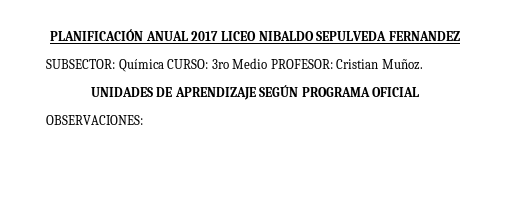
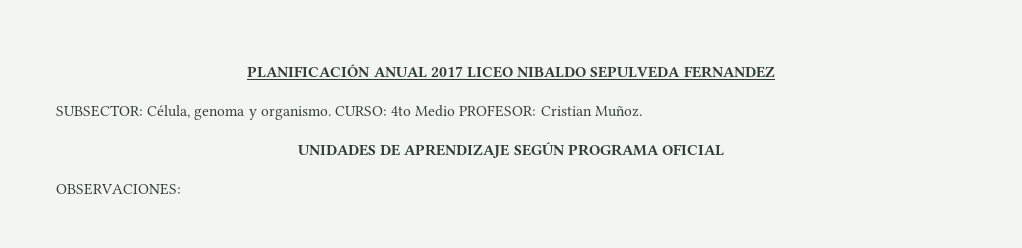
- SUBSECTOR: Química CURSO: 3ro Medio PROFESOR: Cristian Muñoz.
+ SUBSECTOR: Célula, genoma y organismo. CURSO: 4to Medio PROFESOR: Cristian Muñoz.

